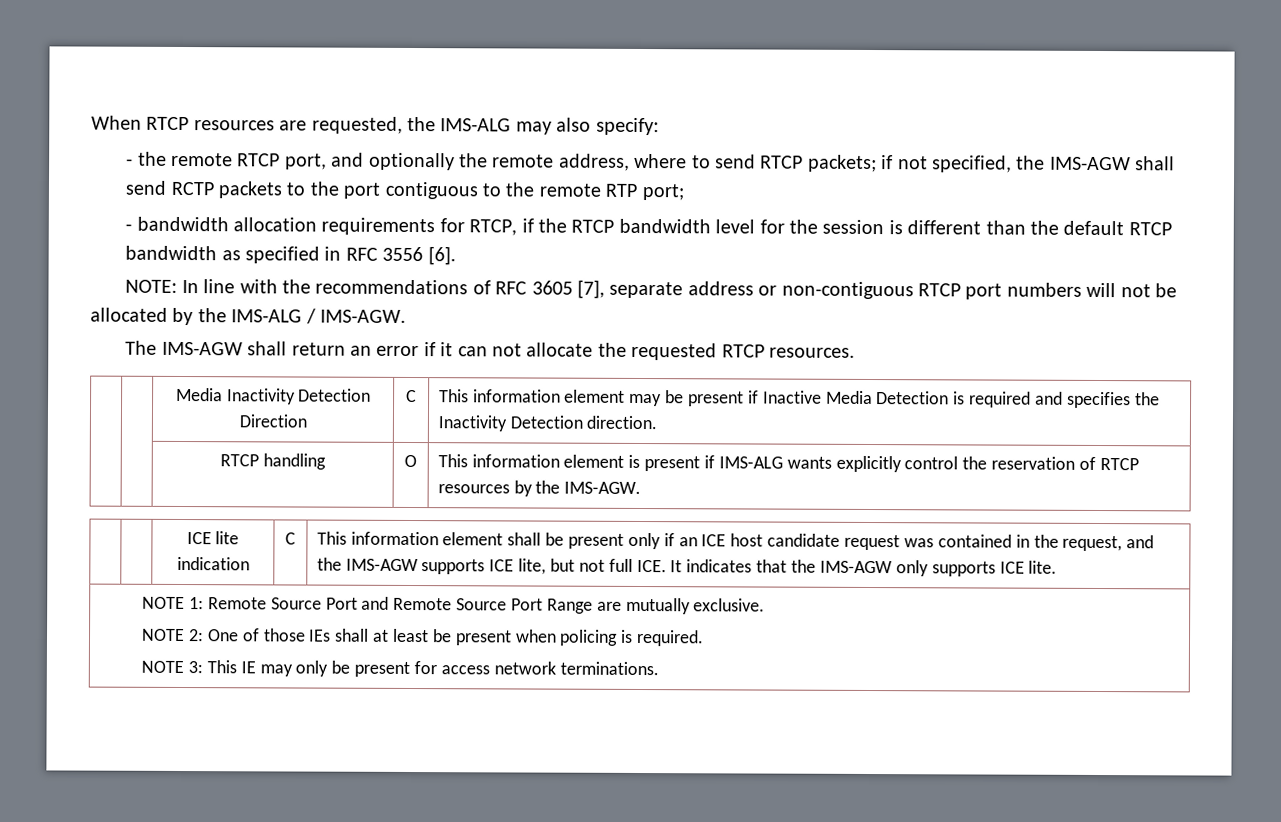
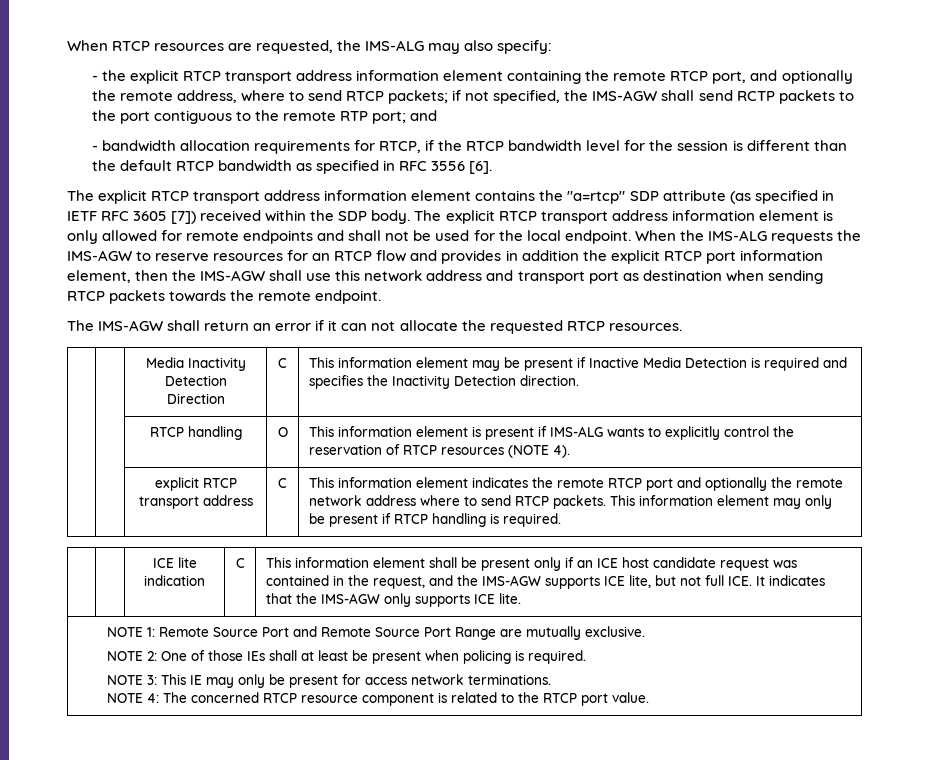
- - the remote RTCP port, and optionally the remote address, where to send RTCP packets; if not specified, the IMS-AGW shall send RCTP packets to the port contiguous to the remote RTP port;
+ - the explicit RTCP transport address information element containing the remote RTCP port, and optionally the remote address, where to send RTCP packets; if not specified, the IMS-AGW shall send RCTP packets to the port contiguous to the remote RTP port; and
- NOTE: In line with the recommendations of RFC 3605 [7], separate address or non-contiguous RTCP port numbers will not be allocated by the IMS-ALG / IMS-AGW.
+ The explicit RTCP transport address information element contains the "a=rtcp" SDP attribute (as specified in IETF RFC 3605 [7]) received within the SDP body. The explicit RTCP transport address information element is only allowed for remote endpoints and shall not be used for the local endpoint. When the IMS-ALG requests the IMS-AGW to reserve resources for an RTCP flow and provides in addition the explicit RTCP port information element, then the IMS-AGW shall use this network address and transport port as destination when sending RTCP packets towards the remote endpoint.
- | | RTCP handling | O | This information element is present if IMS-ALG wants explicitly control the reservation of RTCP resources by the IMS-AGW.
+ | | RTCP handling | O | This information element is present if IMS-ALG wants to explicitly control the reservation of RTCP resources (NOTE 4).
+ | | explicit RTCP transport address | C | This information element indicates the remote RTCP port and optionally the remote network address where to send RTCP packets. This information element may only be present if RTCP handling is required.
+ NOTE 4: The concerned RTCP resource component is related to the RTCP port value.

